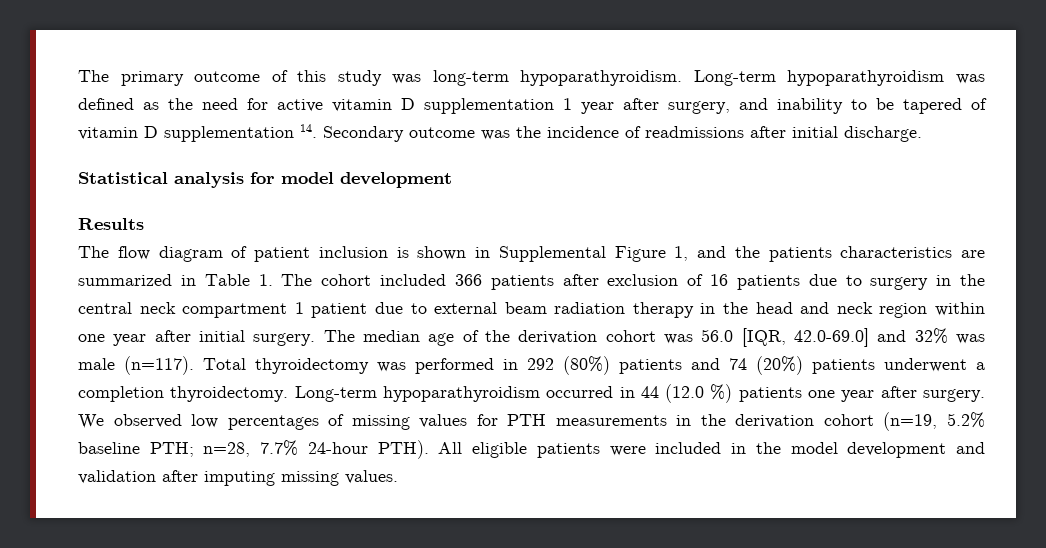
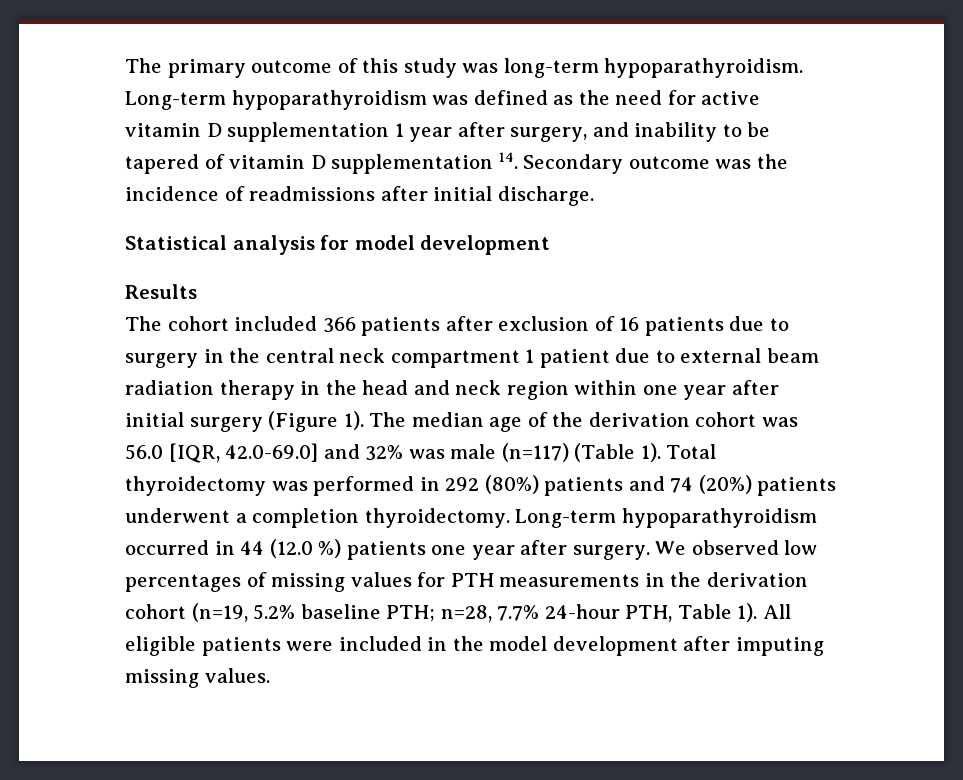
- The flow diagram of patient inclusion is shown in Supplemental Figure 1, and the patients characteristics are summarized in Table 1. The cohort included 366 patients after exclusion of 16 patients due to surgery in the central neck compartment 1 patient due to external beam radiation therapy in the head and neck region within one year after initial surgery.
+ The cohort included 366 patients after exclusion of 16 patients due to surgery in the central neck compartment 1 patient due to external beam radiation therapy in the head and neck region within one year after initial surgery (Figure 1).
- The median age of the derivation cohort was 56.0 [IQR, 42.0-69.0] and 32% was male (n=117).
+ The median age of the derivation cohort was 56.0 [IQR, 42.0-69.0] and 32% was male (n=117) (Table 1).
- We observed low percentages of missing values for PTH measurements in the derivation cohort (n=19, 5.2% baseline PTH; n=28, 7.7% 24-hour PTH).
+ We observed low percentages of missing values for PTH measurements in the derivation cohort (n=19, 5.2% baseline PTH; n=28, 7.7% 24-hour PTH, Table 1).
- All eligible patients were included in the model development and validation after imputing missing values.
+ All eligible patients were included in the model development after imputing missing values.

